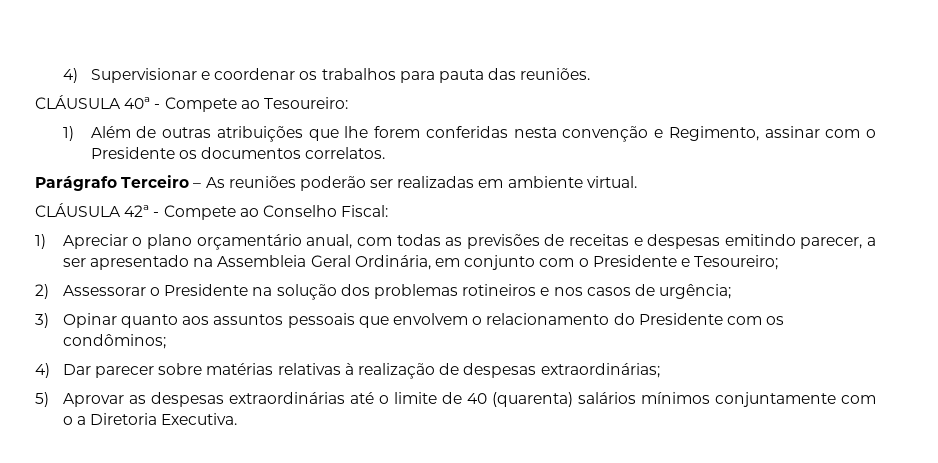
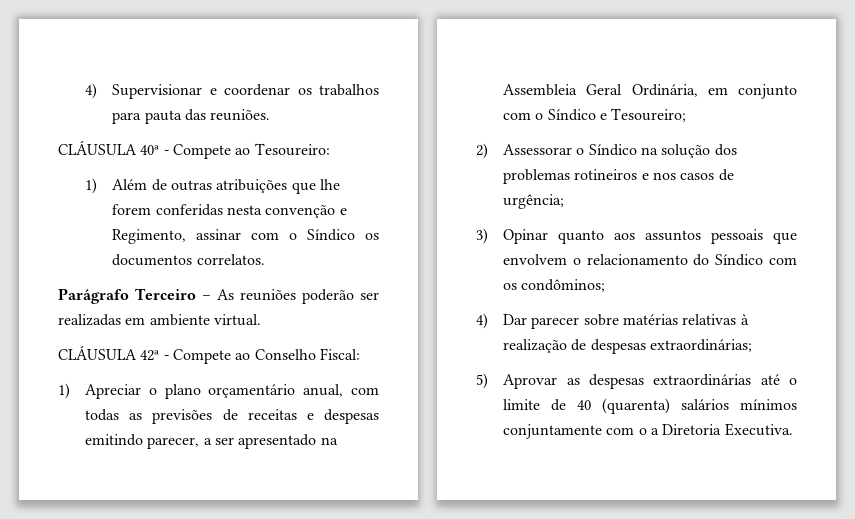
- 1) Além de outras atribuições que lhe forem conferidas nesta convenção e Regimento, assinar com o Presidente os documentos correlatos.
+ 1) Além de outras atribuições que lhe forem conferidas nesta convenção e Regimento, assinar com o Síndico os documentos correlatos.
- 1) Apreciar o plano orçamentário anual, com todas as previsões de receitas e despesas emitindo parecer, a ser apresentado na Assembleia Geral Ordinária, em conjunto com o Presidente e Tesoureiro;
+ 1) Apreciar o plano orçamentário anual, com todas as previsões de receitas e despesas emitindo parecer, a ser apresentado na Assembleia Geral Ordinária, em conjunto com o Síndico e Tesoureiro;
- 2) Assessorar o Presidente na solução dos problemas rotineiros e nos casos de urgência;
+ 2) Assessorar o Síndico na solução dos problemas rotineiros e nos casos de urgência;
- 3) Opinar quanto aos assuntos pessoais que envolvem o relacionamento do Presidente com os condôminos;
+ 3) Opinar quanto aos assuntos pessoais que envolvem o relacionamento do Síndico com os condôminos;

